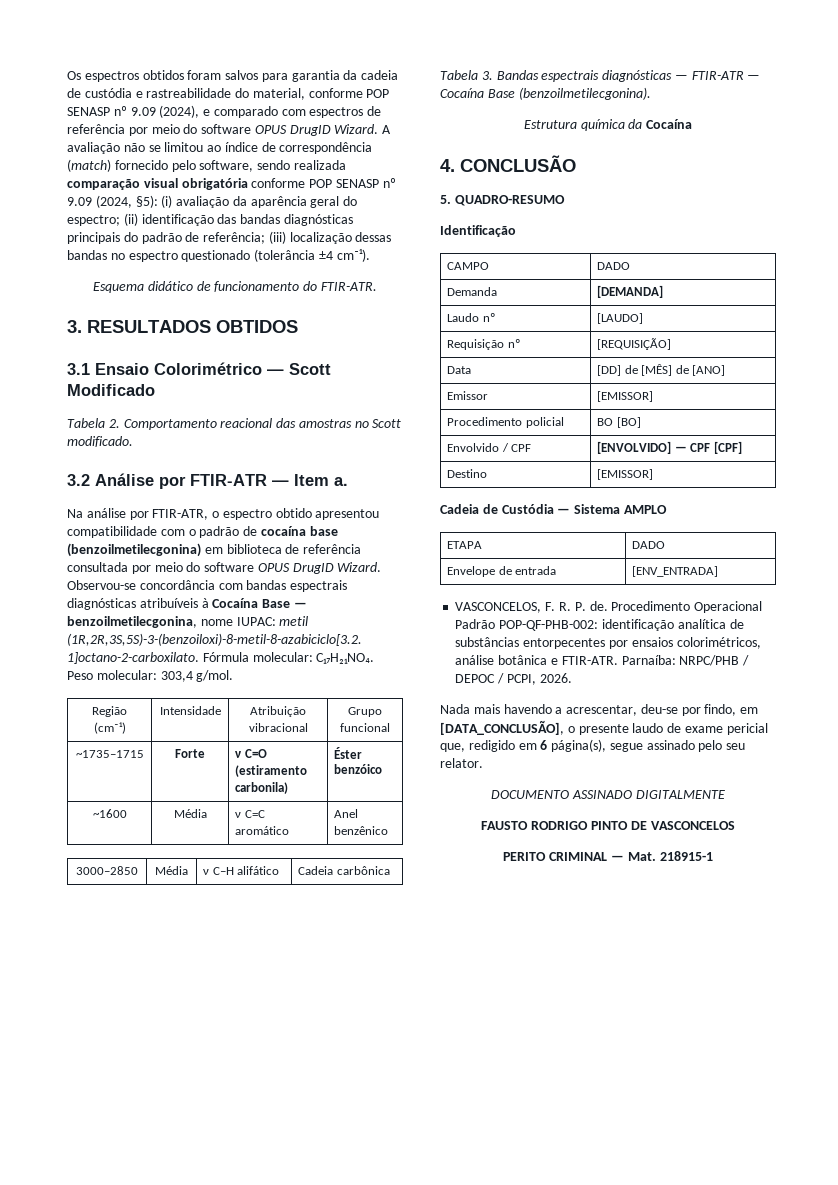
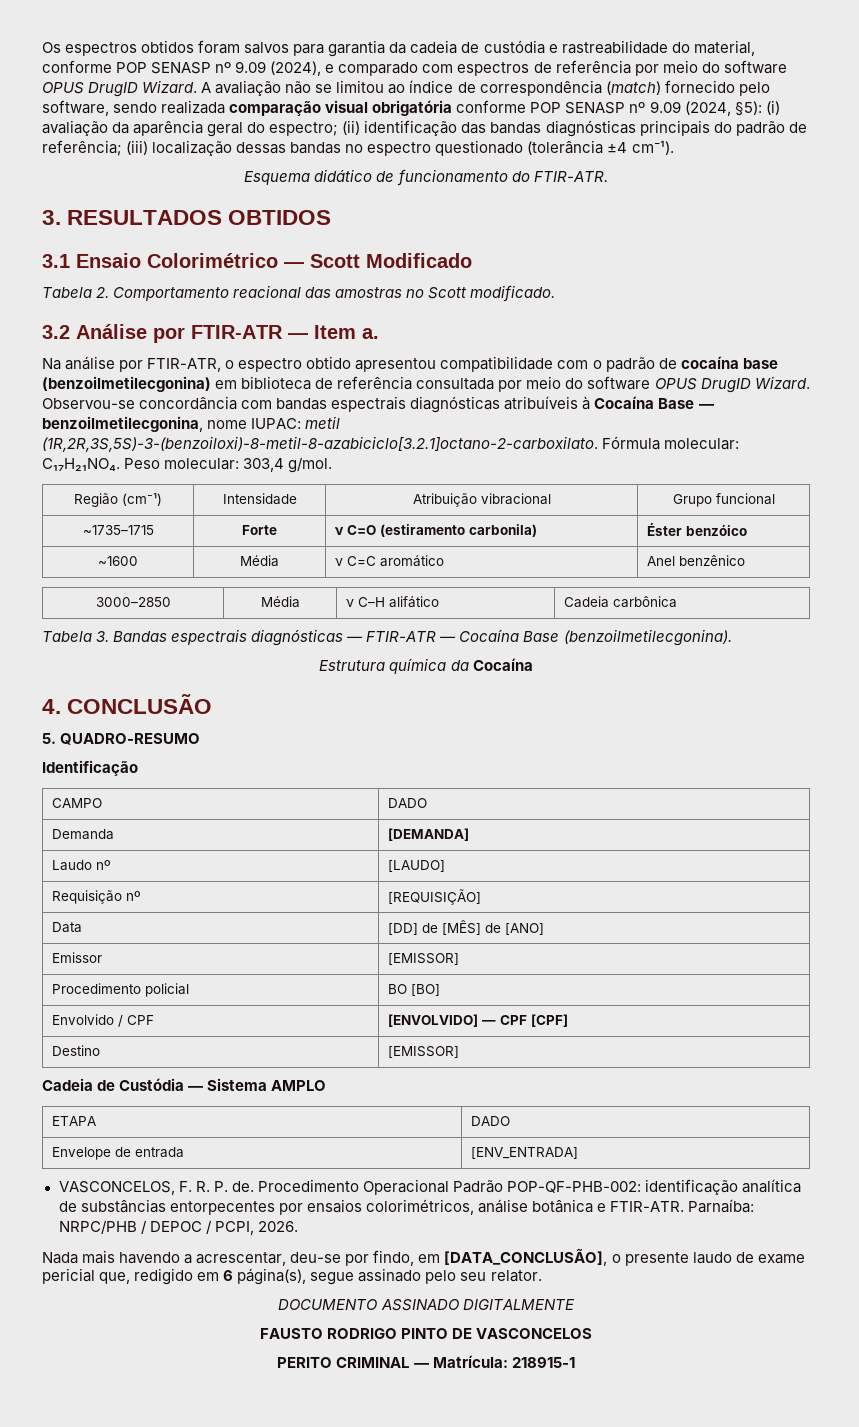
- PERITO CRIMINAL — Mat. 218915-1
+ PERITO CRIMINAL — Matrícula: 218915-1

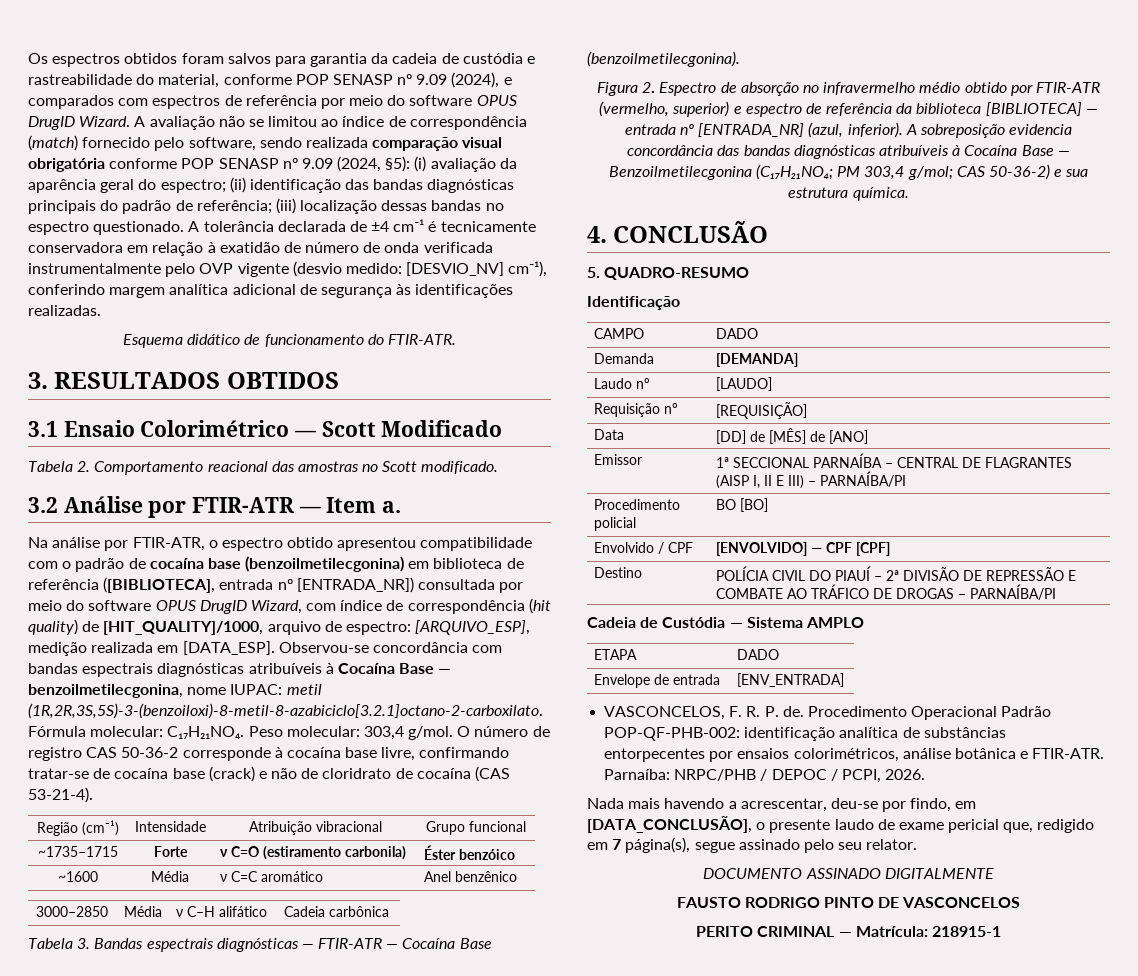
- Os espectros obtidos foram salvos para garantia da cadeia de custódia e rastreabilidade do material, conforme POP SENASP nº 9.09 (2024), e comparado com espectros de referência por meio do software OPUS DrugID Wizard.
+ Os espectros obtidos foram salvos para garantia da cadeia de custódia e rastreabilidade do material, conforme POP SENASP nº 9.09 (2024), e comparados com espectros de referência por meio do software OPUS DrugID Wizard.
- A avaliação não se limitou ao índice de correspondência (match) fornecido pelo software, sendo realizada comparação visual obrigatória conforme POP SENASP nº 9.09 (2024, §5): (i) avaliação da aparência geral do espectro; (ii) identificação das bandas diagnósticas principais do padrão de referência; (iii) localização dessas bandas no espectro questionado (tolerância ±4 cm⁻¹).
+ A avaliação não se limitou ao índice de correspondência (match) fornecido pelo software, sendo realizada comparação visual obrigatória conforme POP SENASP nº 9.09 (2024, §5): (i) avaliação da aparência geral do espectro; (ii) identificação das bandas diagnósticas principais do padrão de referência; (iii) localização dessas bandas no espectro questionado. A tolerância declarada de ±4 cm⁻¹ é tecnicamente conservadora em relação à exatidão de número de onda verificada instrumentalmente pelo OVP vigente (desvio medido: [DESVIO_NV] cm⁻¹), conferindo margem analítica adicional de segurança às identificações realizadas.
- Na análise por FTIR-ATR, o espectro obtido apresentou compatibilidade com o padrão de cocaína base (benzoilmetilecgonina) em biblioteca de referência consultada por meio do software OPUS DrugID Wizard.
+ Na análise por FTIR-ATR, o espectro obtido apresentou compatibilidade com o padrão de cocaína base (benzoilmetilecgonina) em biblioteca de referência ([BIBLIOTECA], entrada nº [ENTRADA_NR]) consultada por meio do software OPUS DrugID Wizard, com índice de correspondência (hit quality) de [HIT_QUALITY]/1000, arquivo de espectro: [ARQUIVO_ESP], medição realizada em [DATA_ESP].
+ O número de registro CAS 50-36-2 corresponde à cocaína base livre, confirmando tratar-se de cocaína base (crack) e não de cloridrato de cocaína (CAS 53-21-4).
- Estrutura química da Cocaína
+ Figura 2. Espectro de absorção no infravermelho médio obtido por FTIR-ATR (vermelho, superior) e espectro de referência da biblioteca [BIBLIOTECA] — entrada nº [ENTRADA_NR] (azul, inferior). A sobreposição evidencia concordância das bandas diagnósticas atribuíveis à Cocaína Base — Benzoilmetilecgonina (C₁₇H₂₁NO₄; PM 303,4 g/mol; CAS 50-36-2) e sua estrutura química.
- Emissor | [EMISSOR]
+ Emissor | 1ª SECCIONAL PARNAÍBA – CENTRAL DE FLAGRANTES (AISP I, II E III) – PARNAÍBA/PI
- Destino | [EMISSOR]
+ Destino | POLÍCIA CIVIL DO PIAUÍ – 2ª DIVISÃO DE REPRESSÃO E COMBATE AO TRÁFICO DE DROGAS – PARNAÍBA/PI
- Nada mais havendo a acrescentar, deu-se por findo, em [DATA_CONCLUSÃO], o presente laudo de exame pericial que, redigido em 6 página(s), segue assinado pelo seu relator.
+ Nada mais havendo a acrescentar, deu-se por findo, em [DATA_CONCLUSÃO], o presente laudo de exame pericial que, redigido em 7 página(s), segue assinado pelo seu relator.

